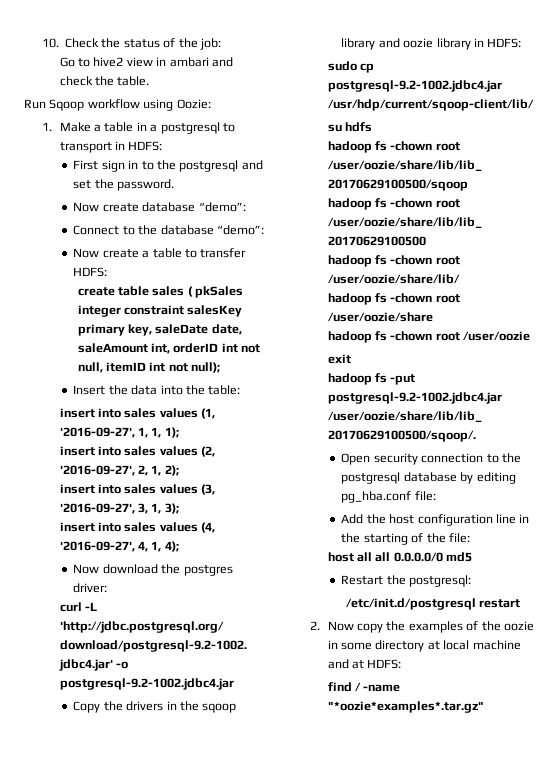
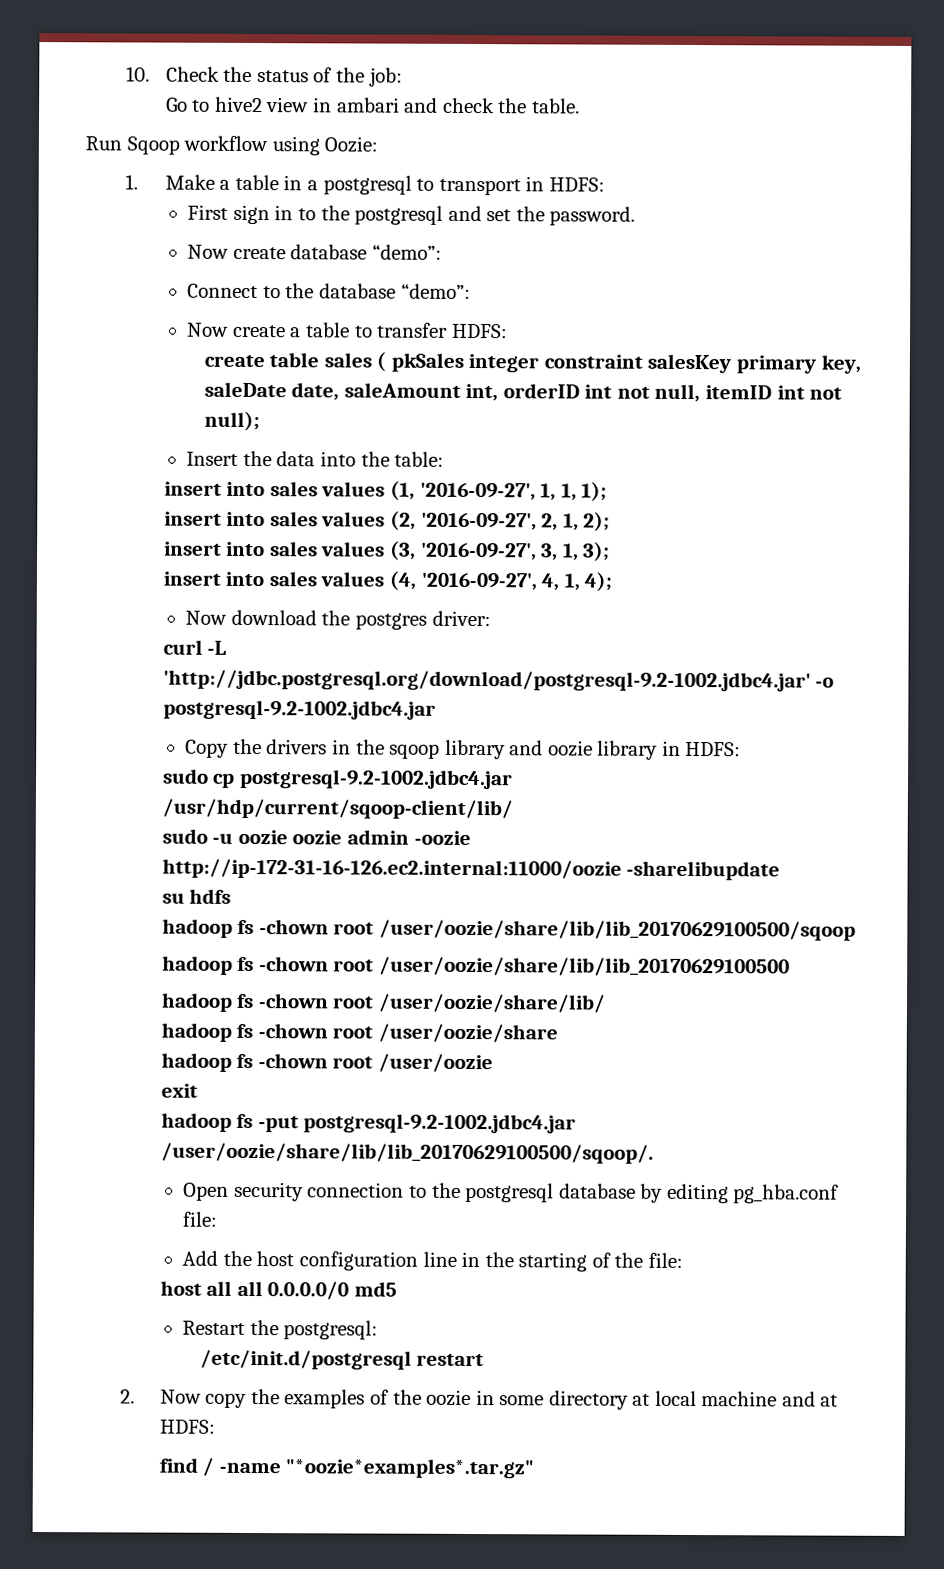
+ sudo -u oozie oozie admin -oozie http://ip-172-31-16-126.ec2.internal:11000/oozie -sharelibupdate

